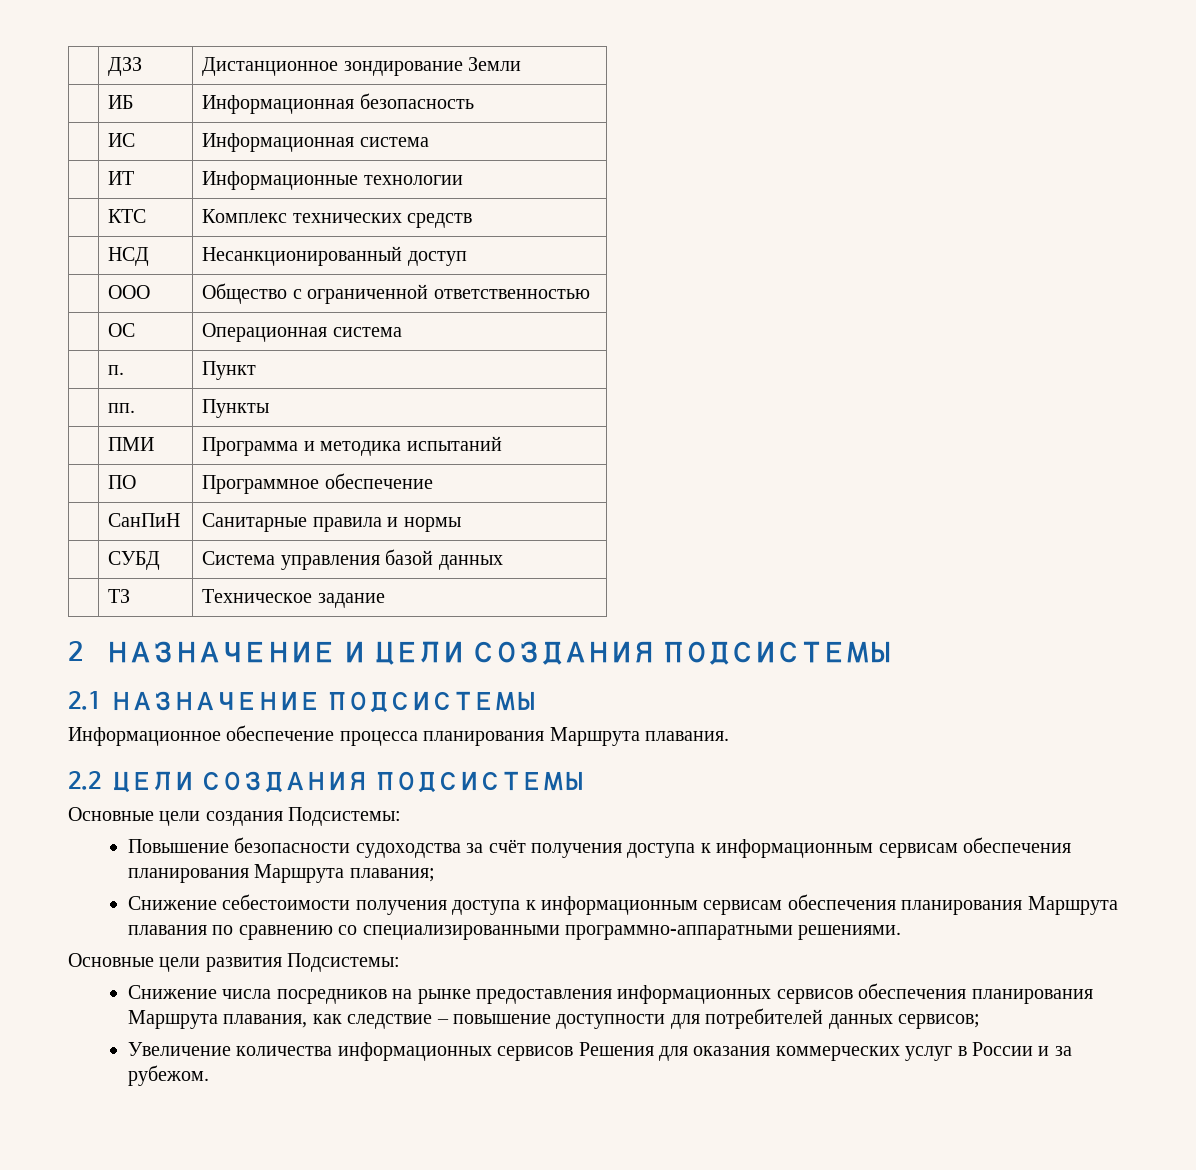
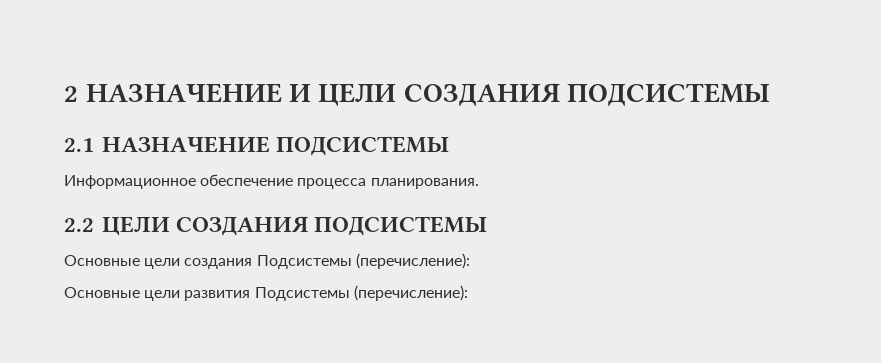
- | ДЗЗ | Дистанционное зондирование Земли
- | ИБ | Информационная безопасность
- | ИС | Информационная система
- | ИТ | Информационные технологии
- | КТС | Комплекс технических средств
- | НСД | Несанкционированный доступ
- | ООО | Общество с ограниченной ответственностью
- | ОС | Операционная система
- | п. | Пункт
- | пп. | Пункты
- | ПМИ | Программа и методика испытаний
- | ПО | Программное обеспечение
- | СанПиН | Санитарные правила и нормы
- | СУБД | Система управления базой данных
- | ТЗ | Техническое задание
- Информационное обеспечение процесса планирования Маршрута плавания.
+ Информационное обеспечение процесса планирования.
- Основные цели создания Подсистемы:
- Повышение безопасности судоходства за счёт получения доступа к информационным сервисам обеспечения планирования Маршрута плавания;
- Снижение себестоимости получения доступа к информационным сервисам обеспечения планирования Маршрута плавания по сравнению со специализированными программно-аппаратными решениями.
- Основные цели развития Подсистемы:
- Снижение числа посредников на рынке предоставления информационных сервисов обеспечения планирования Маршрута плавания, как следствие – повышение доступности для потребителей данных сервисов;
- Увеличение количества информационных сервисов Решения для оказания коммерческих услуг в России и за рубежом.
+ Основные цели создания Подсистемы (перечисление):
+ Основные цели развития Подсистемы (перечисление):

